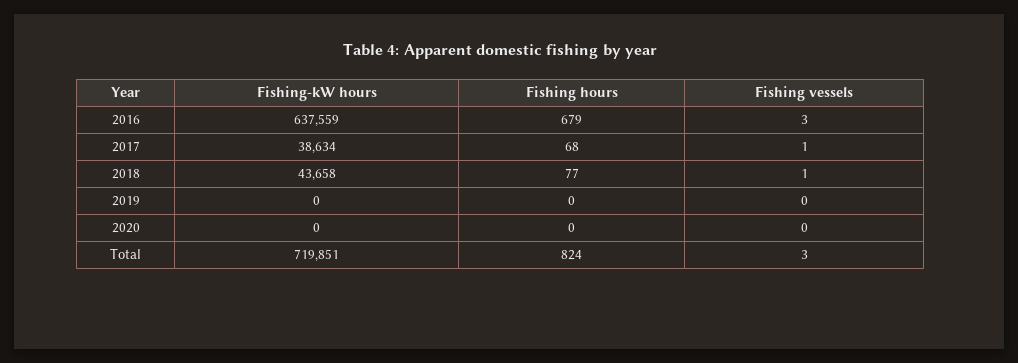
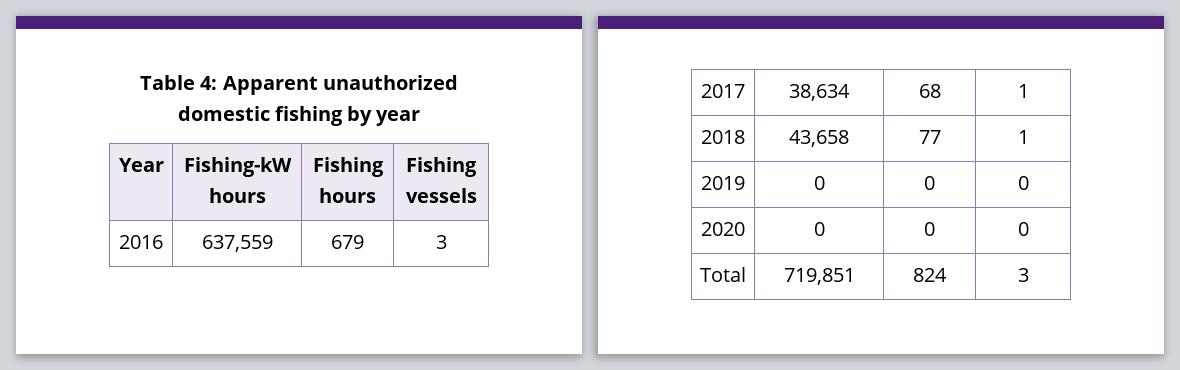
- Table 4: Apparent domestic fishing by year
+ Table 4: Apparent unauthorized domestic fishing by year

